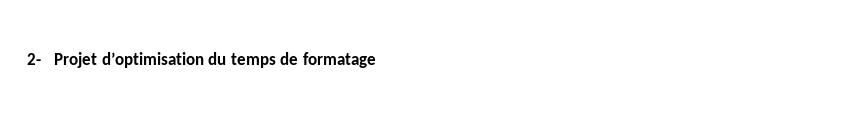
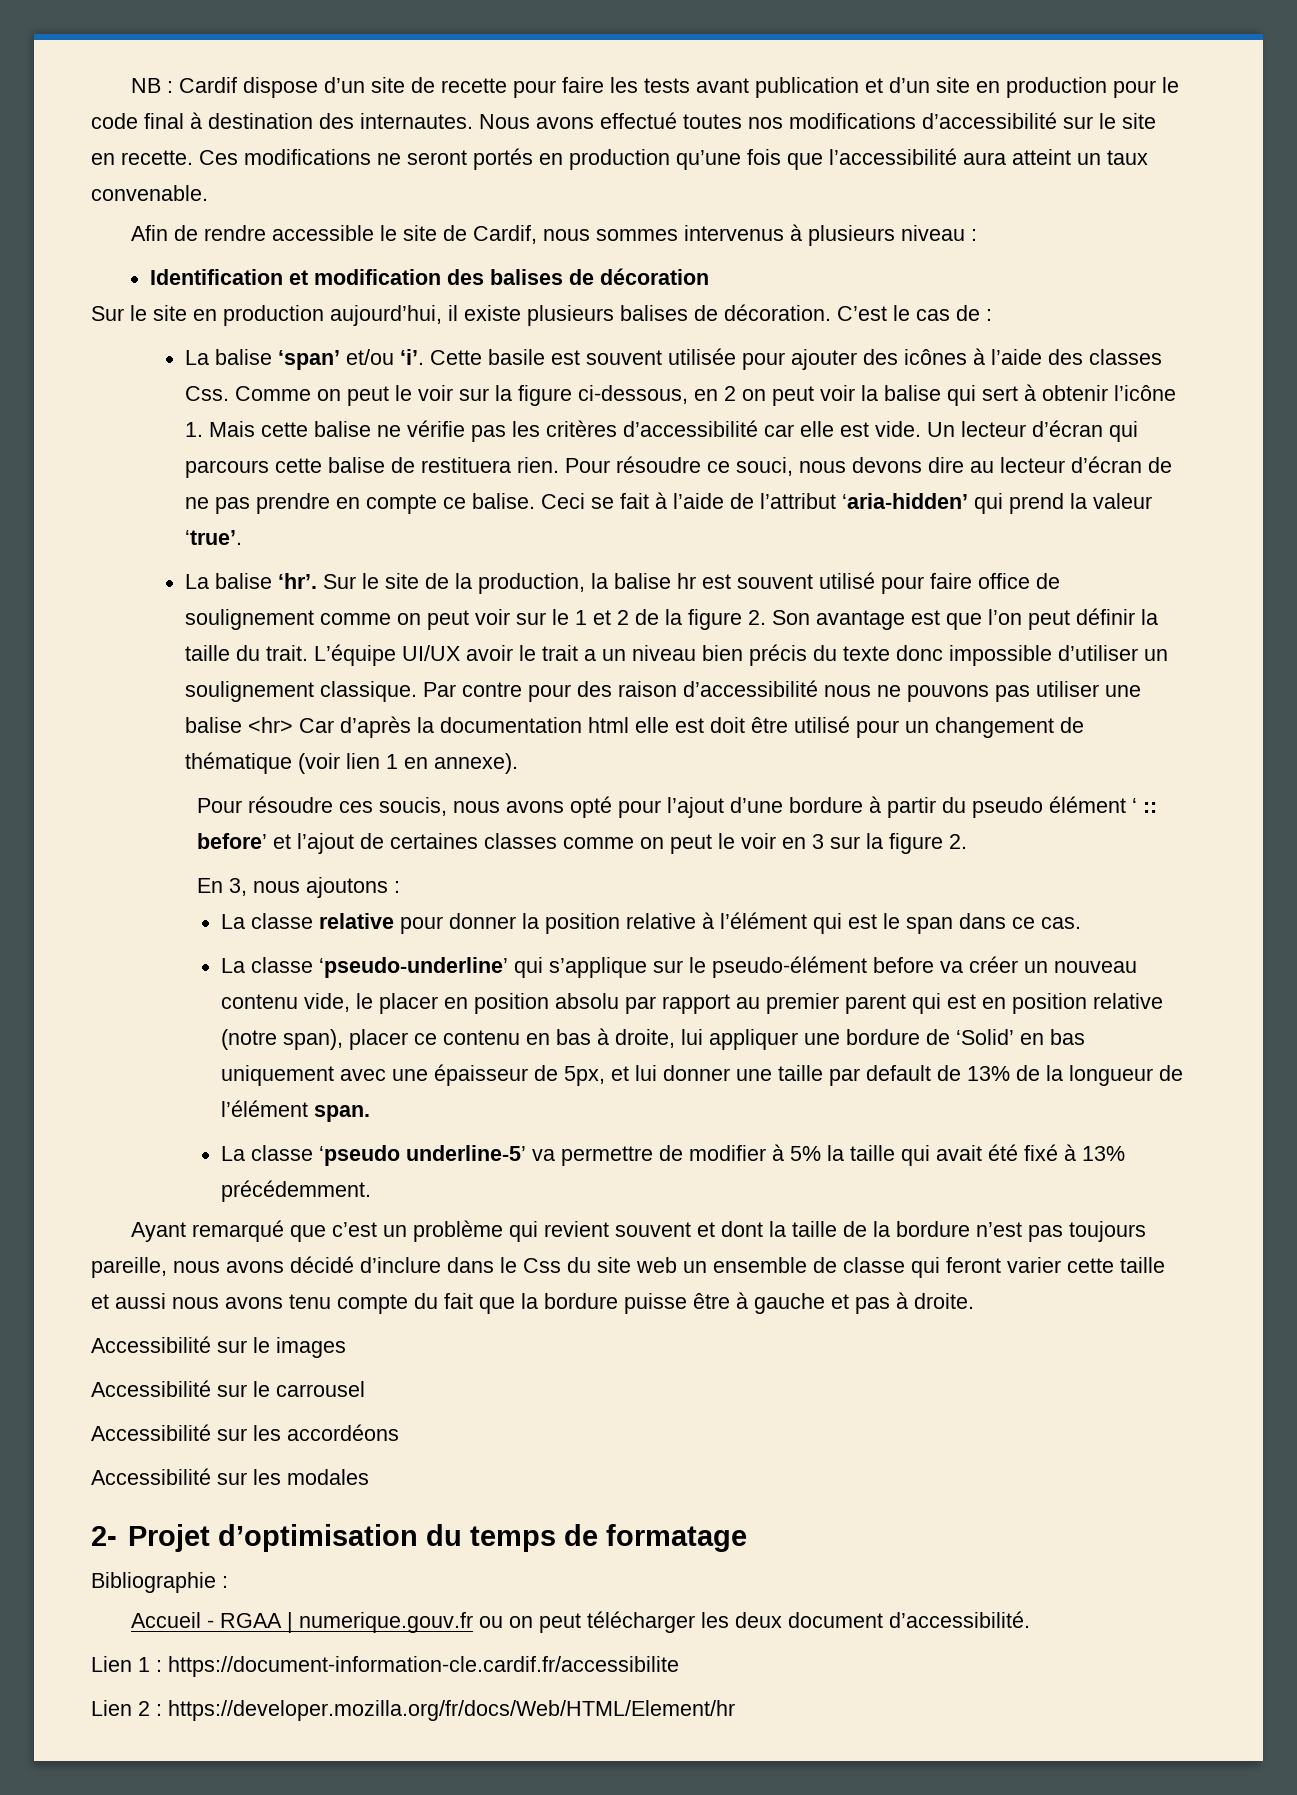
+ NB : Cardif dispose d’un site de recette pour faire les tests avant publication et d’un site en production pour le code final à destination des internautes. Nous avons effectué toutes nos modifications d’accessibilité sur le site en recette. Ces modifications ne seront portés en production qu’une fois que l’accessibilité aura atteint un taux convenable.
+ Afin de rendre accessible le site de Cardif, nous sommes intervenus à plusieurs niveau :
+ Identification et modification des balises de décoration
+ Sur le site en production aujourd’hui, il existe plusieurs balises de décoration. C’est le cas de :
+ La balise ‘span’ et/ou ‘i’. Cette basile est souvent utilisée pour ajouter des icônes à l’aide des classes Css. Comme on peut le voir sur la figure ci-dessous, en 2 on peut voir la balise qui sert à obtenir l’icône 1. Mais cette balise ne vérifie pas les critères d’accessibilité car elle est vide. Un lecteur d’écran qui parcours cette balise de restituera rien. Pour résoudre ce souci, nous devons dire au lecteur d’écran de ne pas prendre en compte ce balise. Ceci se fait à l’aide de l’attribut ‘aria-hidden’ qui prend la valeur ‘true’.
+ La balise ‘hr’. Sur le site de la production, la balise hr est souvent utilisé pour faire office de soulignement comme on peut voir sur le 1 et 2 de la figure 2. Son avantage est que l’on peut définir la taille du trait. L’équipe UI/UX avoir le trait a un niveau bien précis du texte donc impossible d’utiliser un soulignement classique. Par contre pour des raison d’accessibilité nous ne pouvons pas utiliser une balise <hr> Car d’après la documentation html elle est doit être utilisé pour un changement de thématique (voir lien 1 en annexe).
+ Pour résoudre ces soucis, nous avons opté pour l’ajout d’une bordure à partir du pseudo élément ‘ :: before’ et l’ajout de certaines classes comme on peut le voir en 3 sur la figure 2.
+ En 3, nous ajoutons :
+ La classe relative pour donner la position relative à l’élément qui est le span dans ce cas.
+ La classe ‘pseudo-underline’ qui s’applique sur le pseudo-élément before va créer un nouveau contenu vide, le placer en position absolu par rapport au premier parent qui est en position relative (notre span), placer ce contenu en bas à droite, lui appliquer une bordure de ‘Solid’ en bas uniquement avec une épaisseur de 5px, et lui donner une taille par default de 13% de la longueur de l’élément span.
+ La classe ‘pseudo underline-5’ va permettre de modifier à 5% la taille qui avait été fixé à 13% précédemment.
+ Ayant remarqué que c’est un problème qui revient souvent et dont la taille de la bordure n’est pas toujours pareille, nous avons décidé d’inclure dans le Css du site web un ensemble de classe qui feront varier cette taille et aussi nous avons tenu compte du fait que la bordure puisse être à gauche et pas à droite.
+ Accessibilité sur le images
+ Accessibilité sur le carrousel
+ Accessibilité sur les accordéons
+ Accessibilité sur les modales
+ Bibliographie :
+ Accueil - RGAA | numerique.gouv.fr ou on peut télécharger les deux document d’accessibilité.
+ Lien 1 : https://document-information-cle.cardif.fr/accessibilite
+ Lien 2 : https://developer.mozilla.org/fr/docs/Web/HTML/Element/hr

